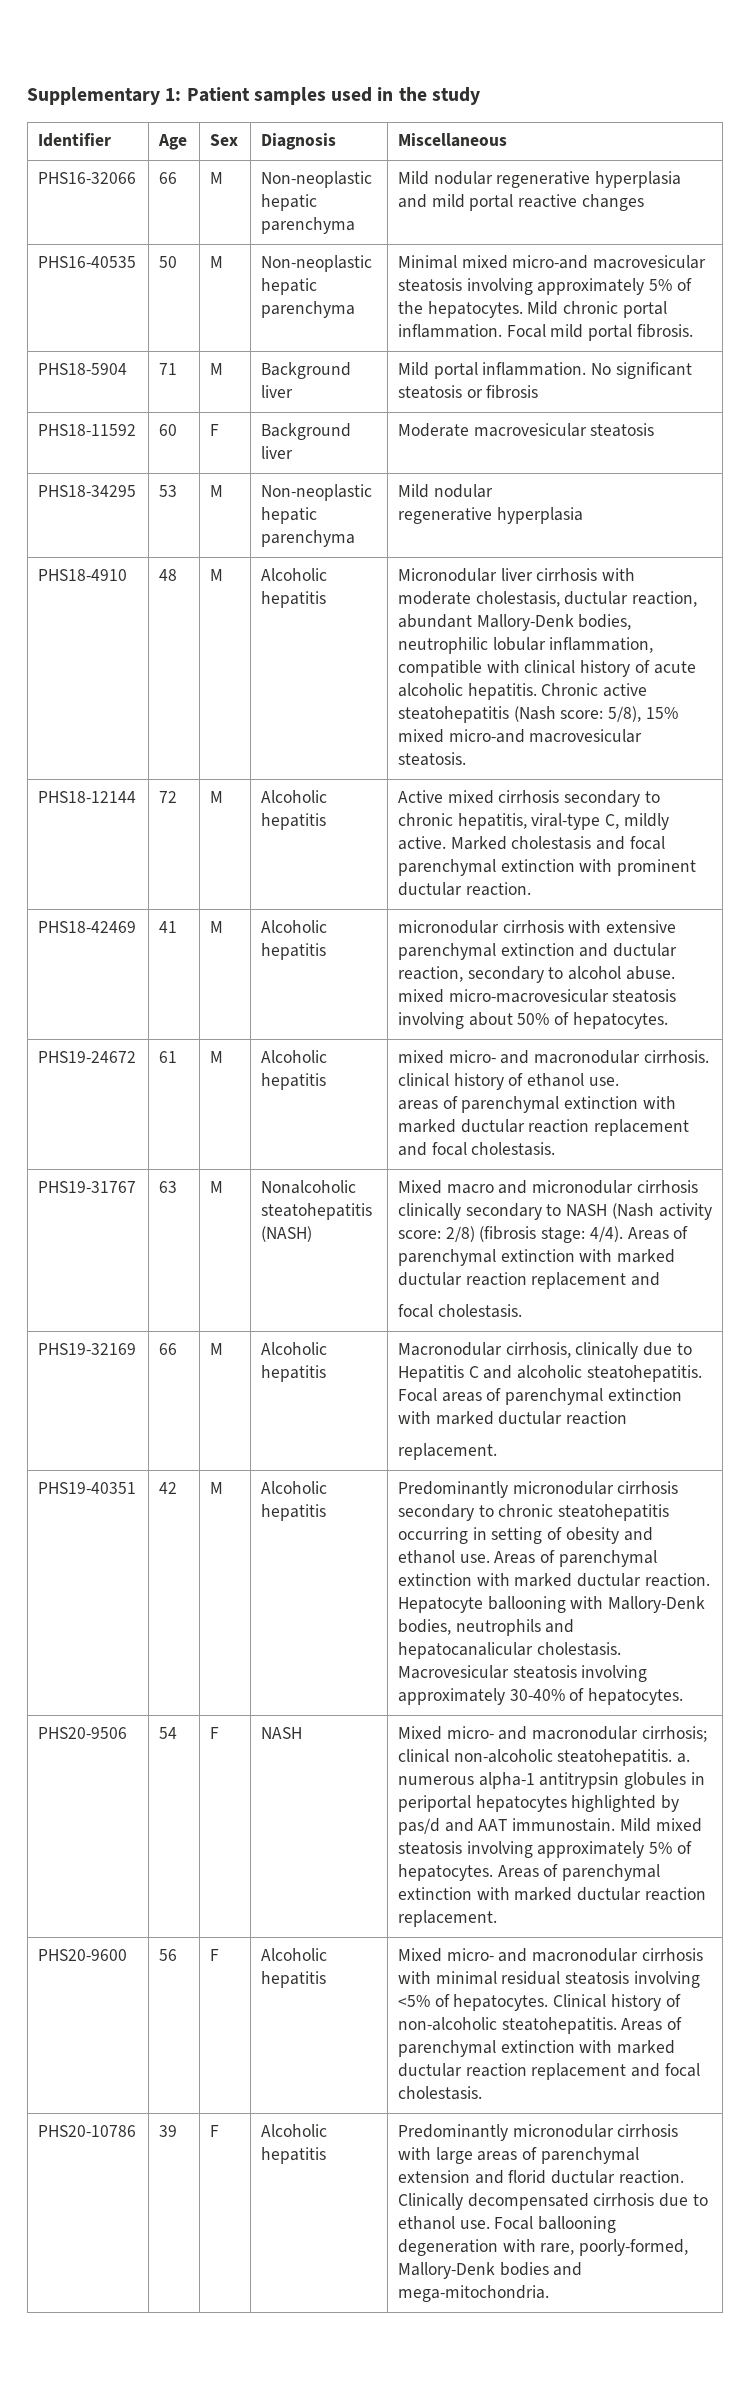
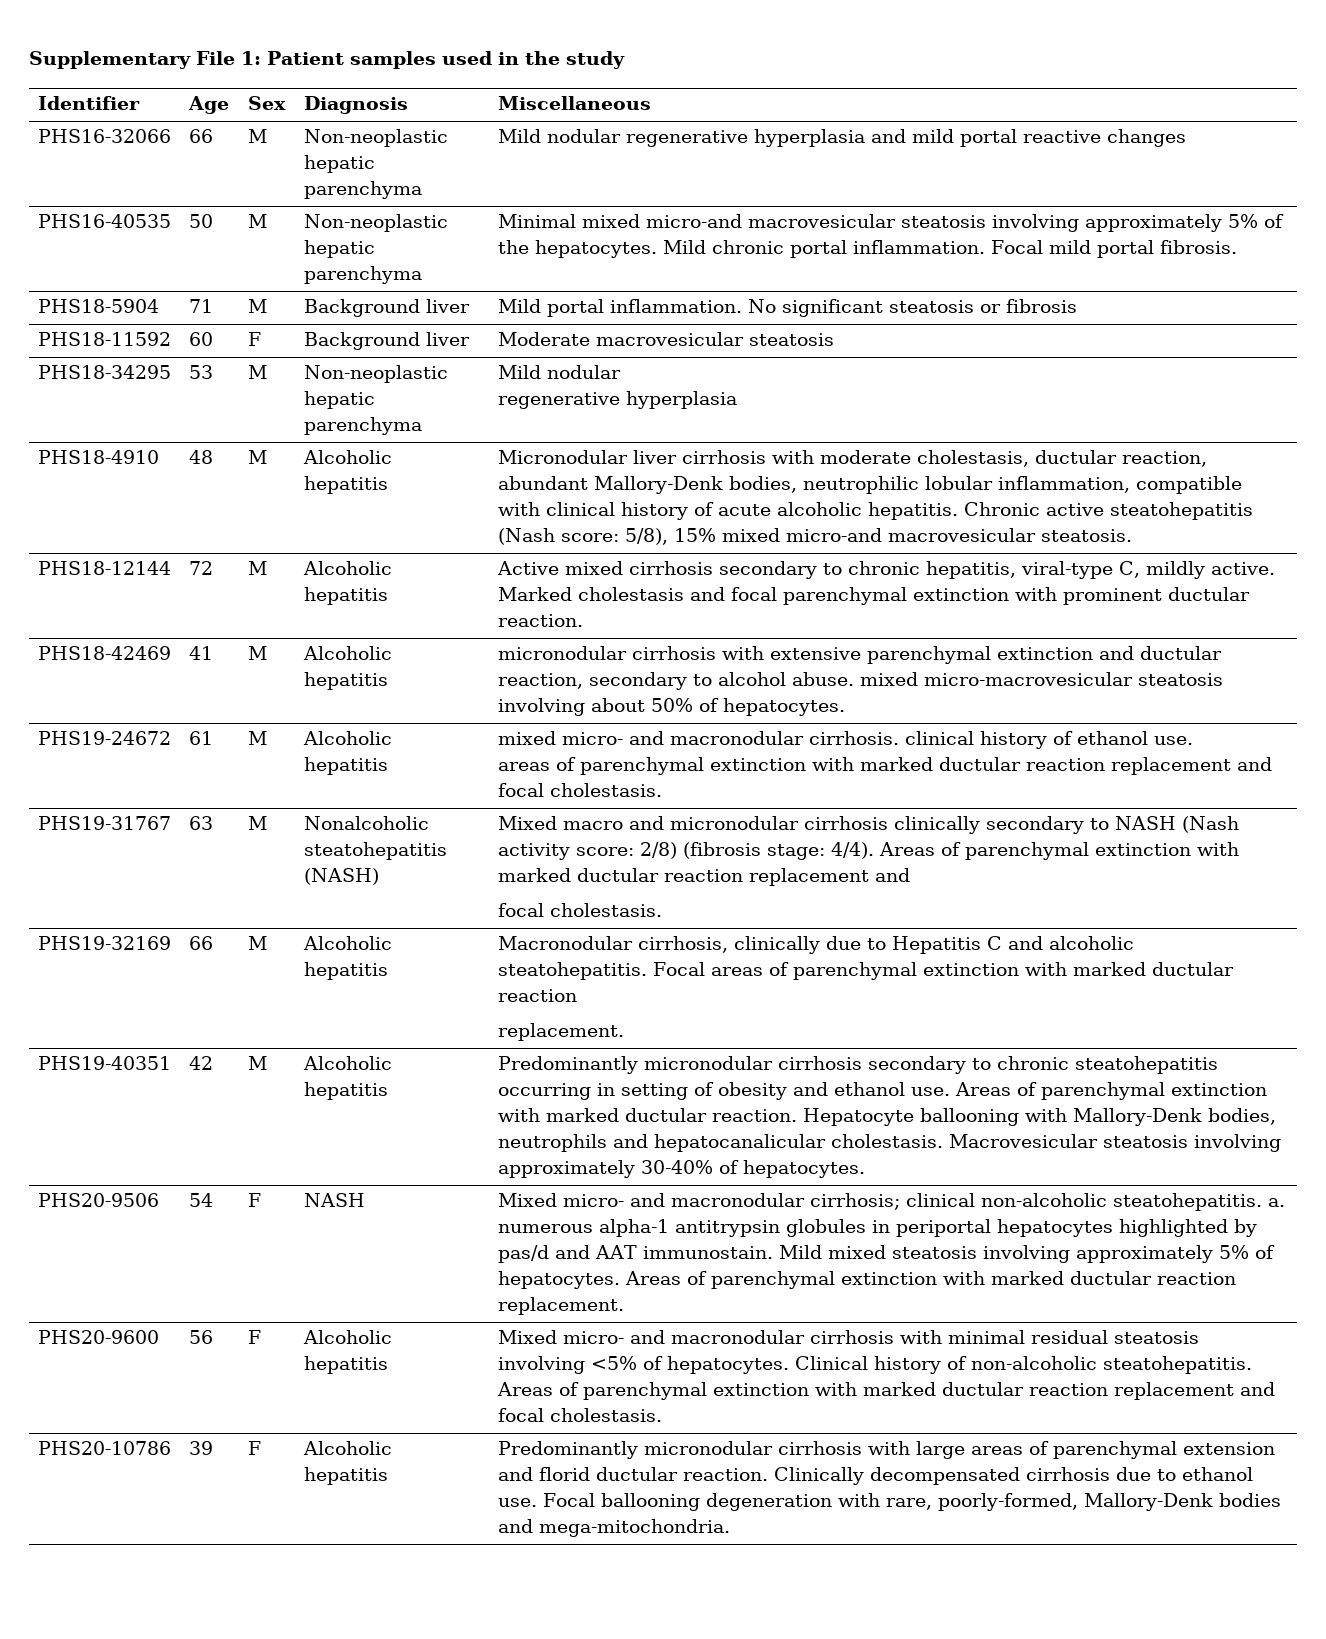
- Supplementary 1: Patient samples used in the study
+ Supplementary File 1: Patient samples used in the study

